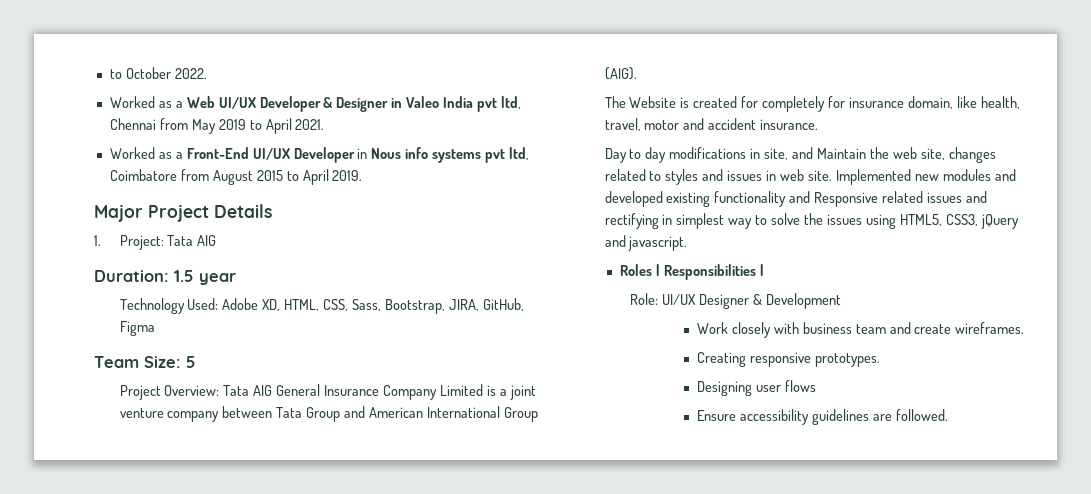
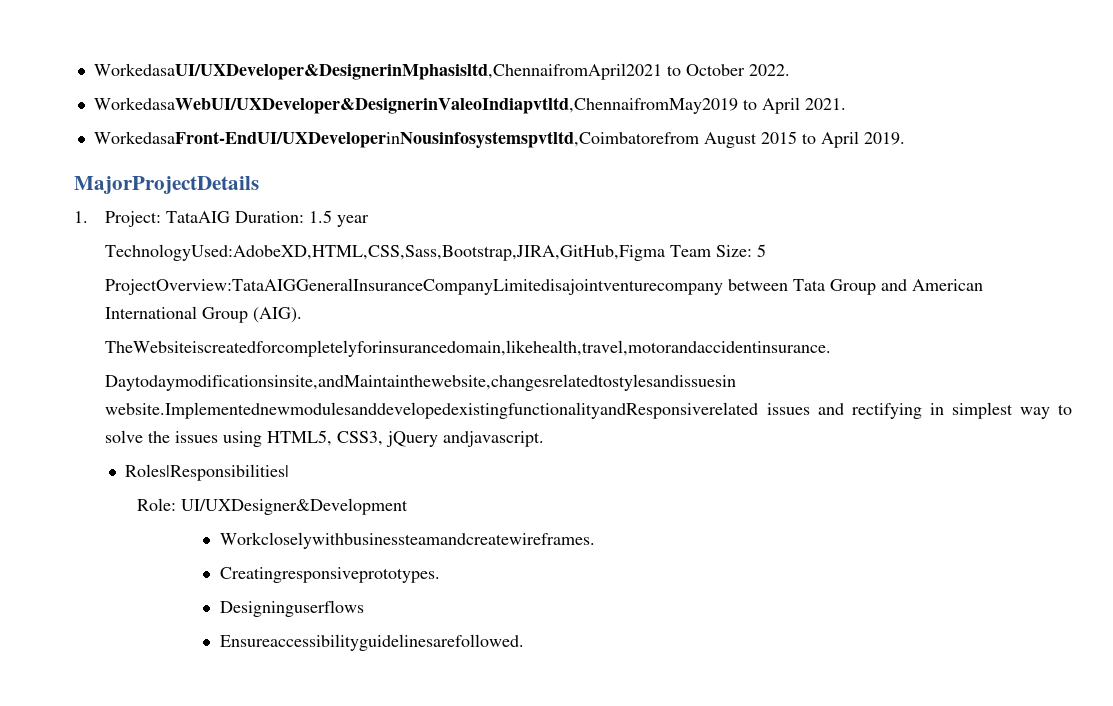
- to October 2022.
+ WorkedasaUI/UXDeveloper&DesignerinMphasisltd,ChennaifromApril2021 to October 2022.
- Worked as a Web UI/UX Developer & Designer in Valeo India pvt ltd, Chennai from May 2019 to April 2021.
- Worked as a Front-End UI/UX Developer in Nous info systems pvt ltd, Coimbatore from August 2015 to April 2019.
+ WorkedasaWebUI/UXDeveloper&DesignerinValeoIndiapvtltd,ChennaifromMay2019 to April 2021.
+ WorkedasaFront-EndUI/UXDeveloperinNousinfosystemspvtltd,Coimbatorefrom August 2015 to April 2019.
- Major Project Details
+ MajorProjectDetails
- 1. Project: Tata AIG
- Duration: 1.5 year
+ 1. Project: TataAIG Duration: 1.5 year
- Technology Used: Adobe XD, HTML, CSS, Sass, Bootstrap, JIRA, GitHub, Figma
- Team Size: 5
- Project Overview: Tata AIG General Insurance Company Limited is a joint venture company between Tata Group and American International Group (AIG).
+ TechnologyUsed:AdobeXD,HTML,CSS,Sass,Bootstrap,JIRA,GitHub,Figma Team Size: 5
+ ProjectOverview:TataAIGGeneralInsuranceCompanyLimitedisajointventurecompany between Tata Group and American International Group (AIG).
- The Website is created for completely for insurance domain, like health, travel, motor and accident insurance.
- Day to day modifications in site, and Maintain the web site, changes related to styles and issues in web site. Implemented new modules and developed existing functionality and Responsive related issues and rectifying in simplest way to solve the issues using HTML5, CSS3, jQuery and javascript.
- Roles | Responsibilities |
- Role: UI/UX Designer & Development
- Work closely with business team and create wireframes.
- Creating responsive prototypes.
- Designing user flows
- Ensure accessibility guidelines are followed.
+ TheWebsiteiscreatedforcompletelyforinsurancedomain,likehealth,travel,motorandaccidentinsurance.
+ Daytodaymodificationsinsite,andMaintainthewebsite,changesrelatedtostylesandissuesin website.ImplementednewmodulesanddevelopedexistingfunctionalityandResponsiverelated issues and rectifying in simplest way to solve the issues using HTML5, CSS3, jQuery andjavascript.
+ Roles|Responsibilities|
+ Role: UI/UXDesigner&Development
+ Workcloselywithbusinessteamandcreatewireframes.
+ Creatingresponsiveprototypes.
+ Designinguserflows
+ Ensureaccessibilityguidelinesarefollowed.

